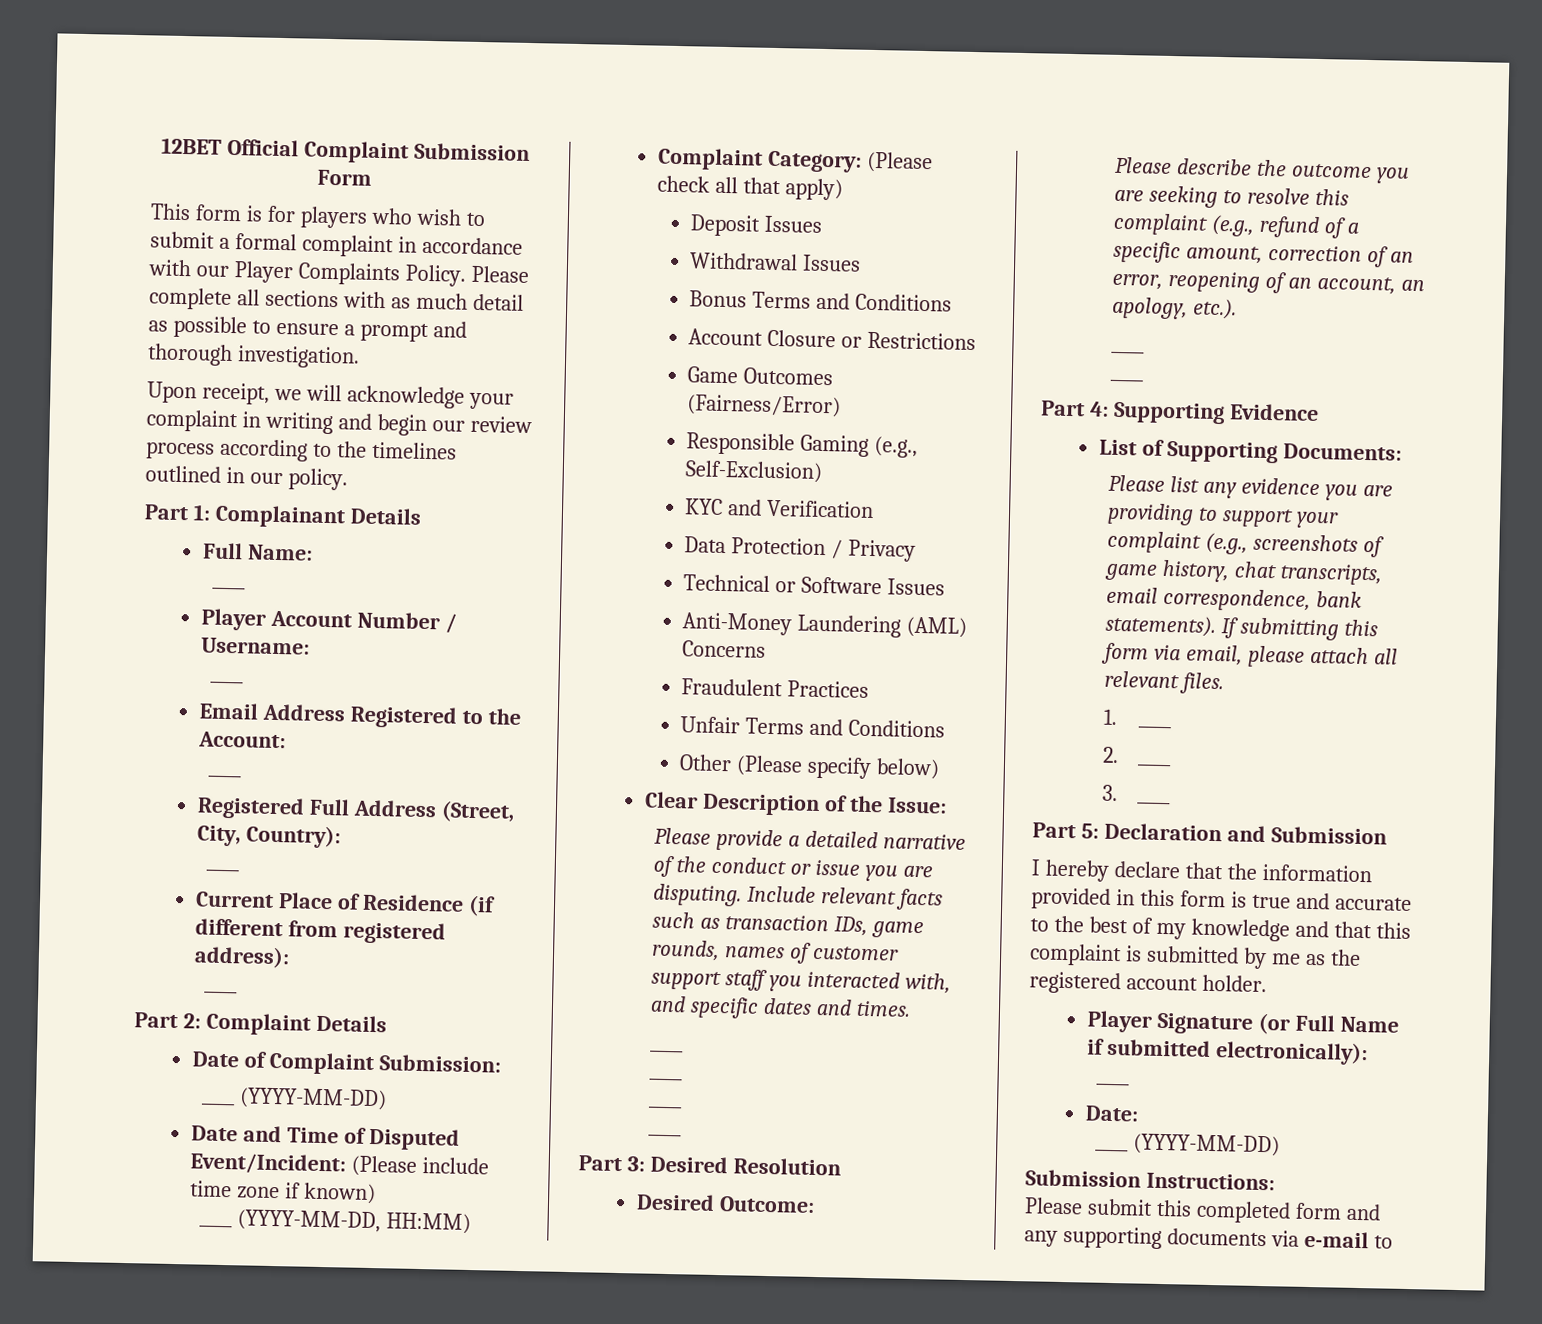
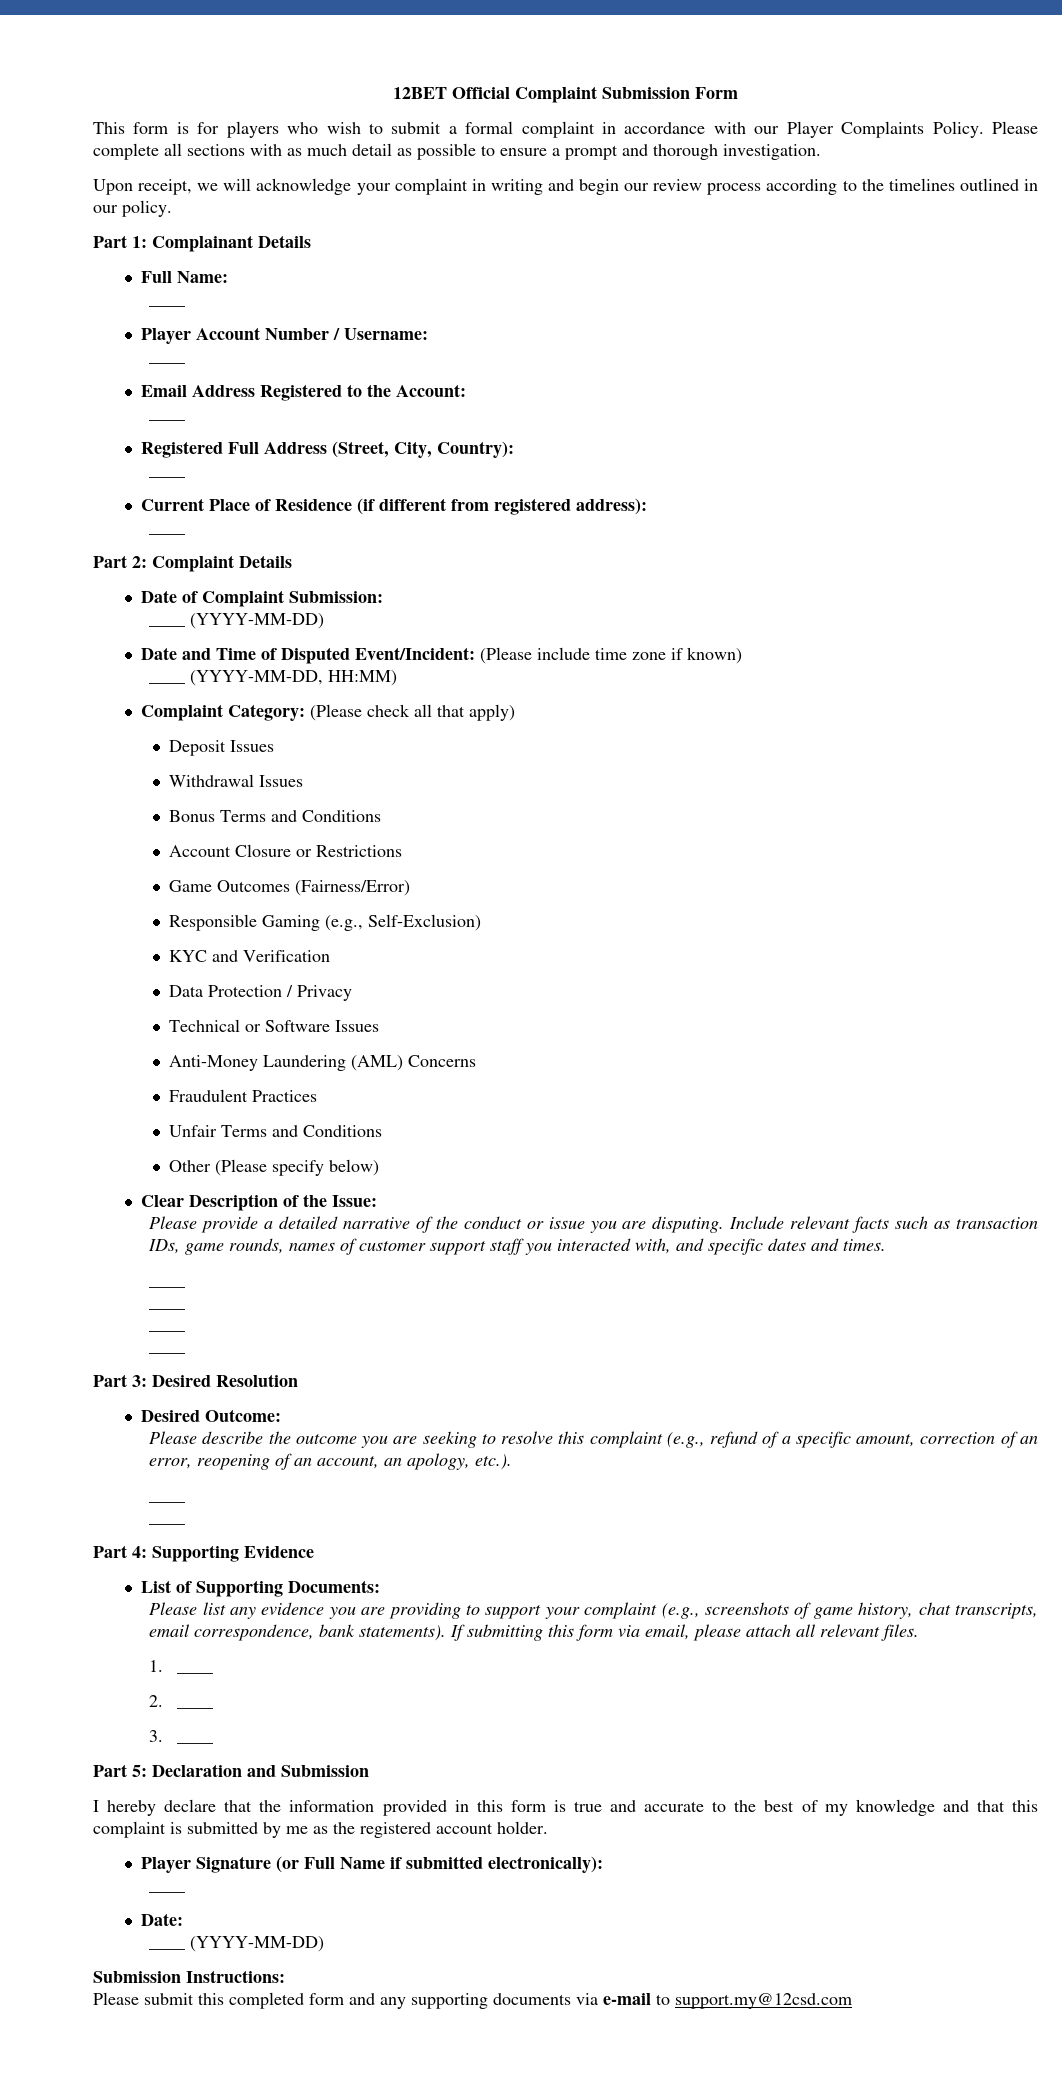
- Please submit this completed form and any supporting documents via e-mail to
+ Please submit this completed form and any supporting documents via e-mail to support.my@12csd.com

